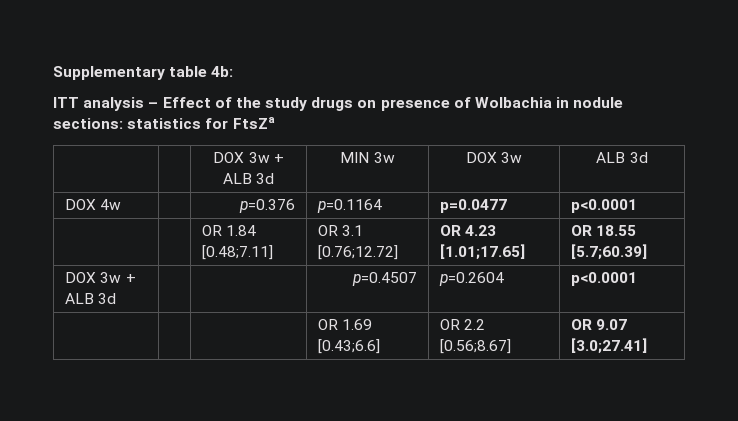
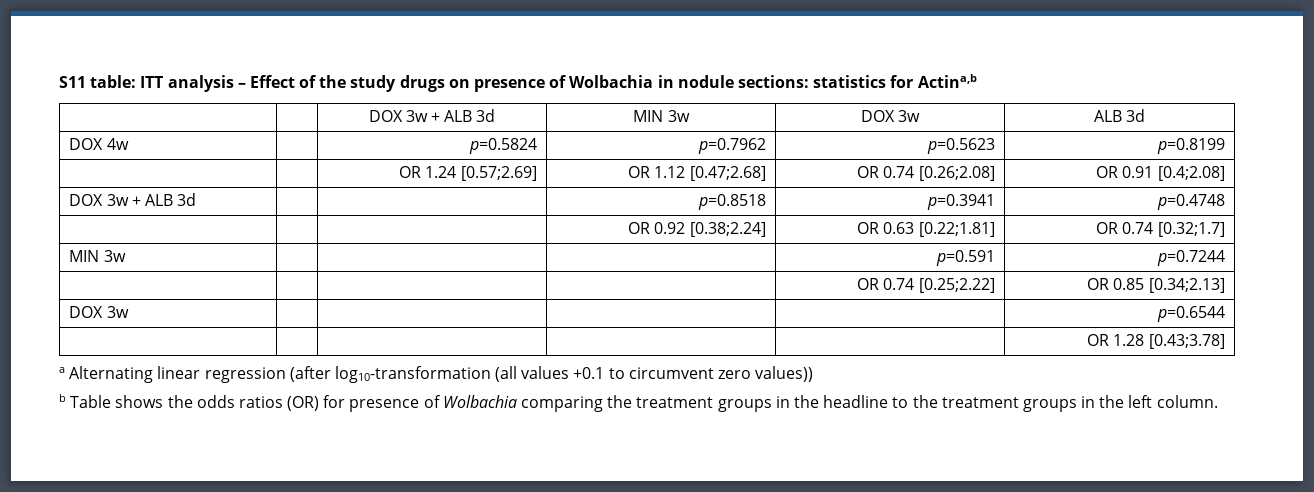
- Supplementary table 4b:
- ITT analysis – Effect of the study drugs on presence of Wolbachia in nodule sections: statistics for FtsZa
+ S11 table: ITT analysis – Effect of the study drugs on presence of Wolbachia in nodule sections: statistics for Actina,b
- DOX 4w | | p=0.376 | p=0.1164 | p=0.0477 | p<0.0001
- | | OR 1.84 [0.48;7.11] | OR 3.1 [0.76;12.72] | OR 4.23 [1.01;17.65] | OR 18.55 [5.7;60.39]
+ DOX 4w | | p=0.5824 | p=0.7962 | p=0.5623 | p=0.8199
+ | | OR 1.24 [0.57;2.69] | OR 1.12 [0.47;2.68] | OR 0.74 [0.26;2.08] | OR 0.91 [0.4;2.08]
- DOX 3w + ALB 3d | | | p=0.4507 | p=0.2604 | p<0.0001
- | | | OR 1.69 [0.43;6.6] | OR 2.2 [0.56;8.67] | OR 9.07 [3.0;27.41]
+ DOX 3w + ALB 3d | | | p=0.8518 | p=0.3941 | p=0.4748
+ | | | OR 0.92 [0.38;2.24] | OR 0.63 [0.22;1.81] | OR 0.74 [0.32;1.7]
+ MIN 3w | | | | p=0.591 | p=0.7244
+ | | | | OR 0.74 [0.25;2.22] | OR 0.85 [0.34;2.13]
+ DOX 3w | | | | | p=0.6544
+ | | | | | OR 1.28 [0.43;3.78]
+ a Alternating linear regression (after log10-transformation (all values +0.1 to circumvent zero values))
+ b Table shows the odds ratios (OR) for presence of Wolbachia comparing the treatment groups in the headline to the treatment groups in the left column.

